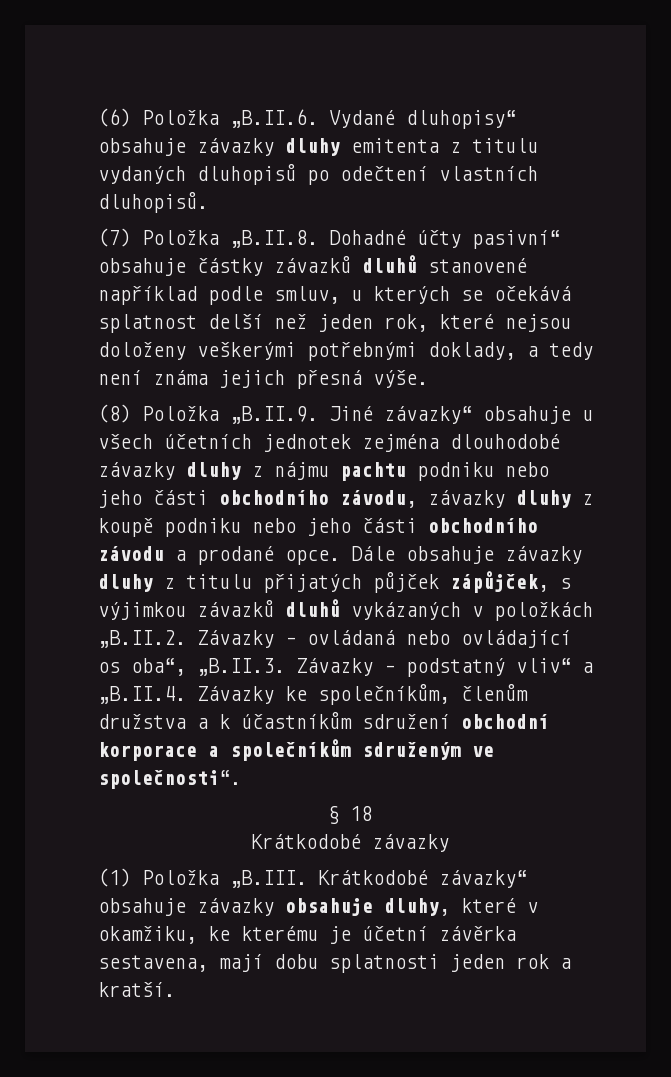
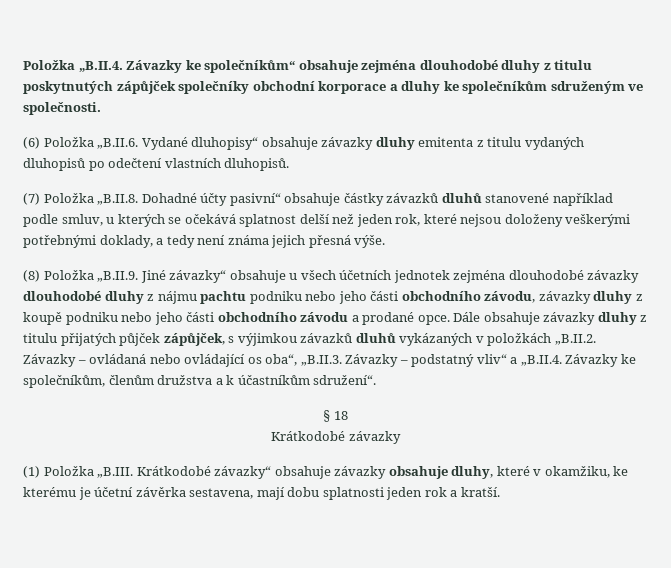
+ Položka „B.II.4. Závazky ke společníkům“ obsahuje zejména dlouhodobé dluhy z titulu poskytnutých zápůjček společníky obchodní korporace a dluhy ke společníkům sdruženým ve společnosti.
- (8) Položka „B.II.9. Jiné závazky“ obsahuje u všech účetních jednotek zejména dlouhodobé závazky dluhy z nájmu pachtu podniku nebo jeho části obchodního závodu, závazky dluhy z koupě podniku nebo jeho části obchodního závodu a prodané opce.
+ (8) Položka „B.II.9. Jiné závazky“ obsahuje u všech účetních jednotek zejména dlouhodobé závazky dlouhodobé dluhy z nájmu pachtu podniku nebo jeho části obchodního závodu, závazky dluhy z koupě podniku nebo jeho části obchodního závodu a prodané opce.
- Dále obsahuje závazky dluhy z titulu přijatých půjček zápůjček, s výjimkou závazků dluhů vykázaných v položkách „B.II.2. Závazky – ovládaná nebo ovládající os oba“, „B.II.3. Závazky – podstatný vliv“ a „B.II.4. Závazky ke společníkům, členům družstva a k účastníkům sdružení obchodní korporace a společníkům sdruženým ve společnosti“.
+ Dále obsahuje závazky dluhy z titulu přijatých půjček zápůjček, s výjimkou závazků dluhů vykázaných v položkách „B.II.2. Závazky – ovládaná nebo ovládající os oba“, „B.II.3. Závazky – podstatný vliv“ a „B.II.4. Závazky ke společníkům, členům družstva a k účastníkům sdružení“.

